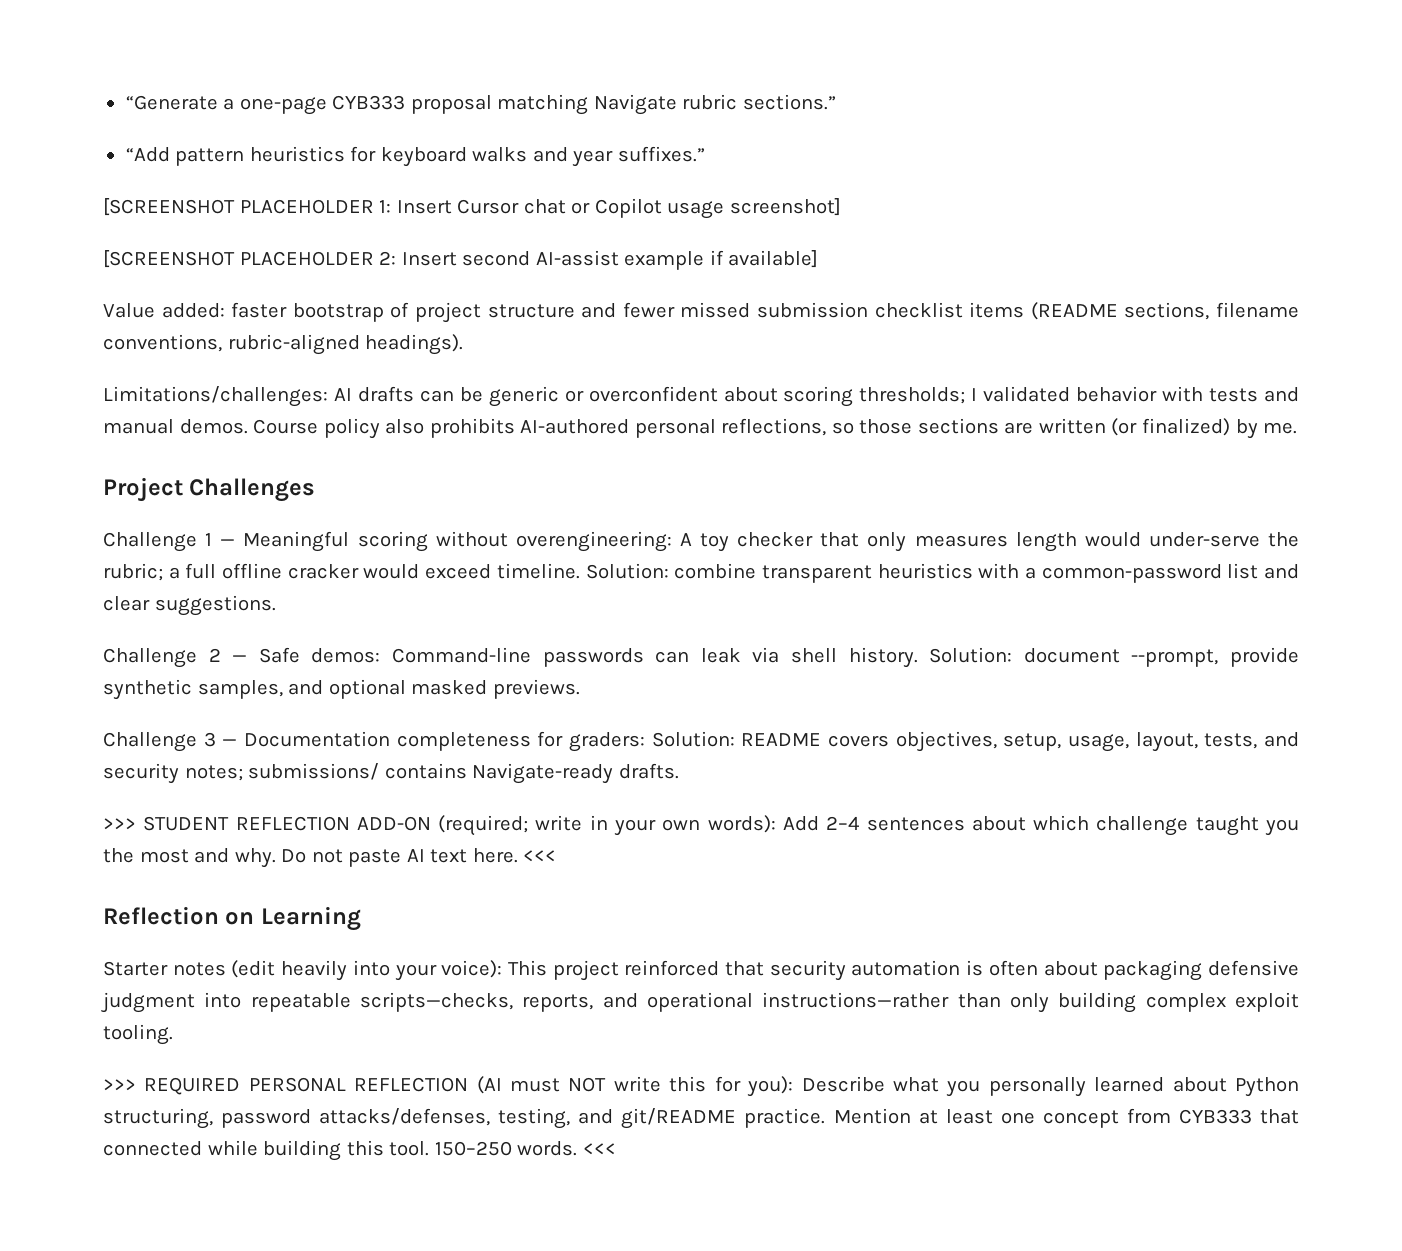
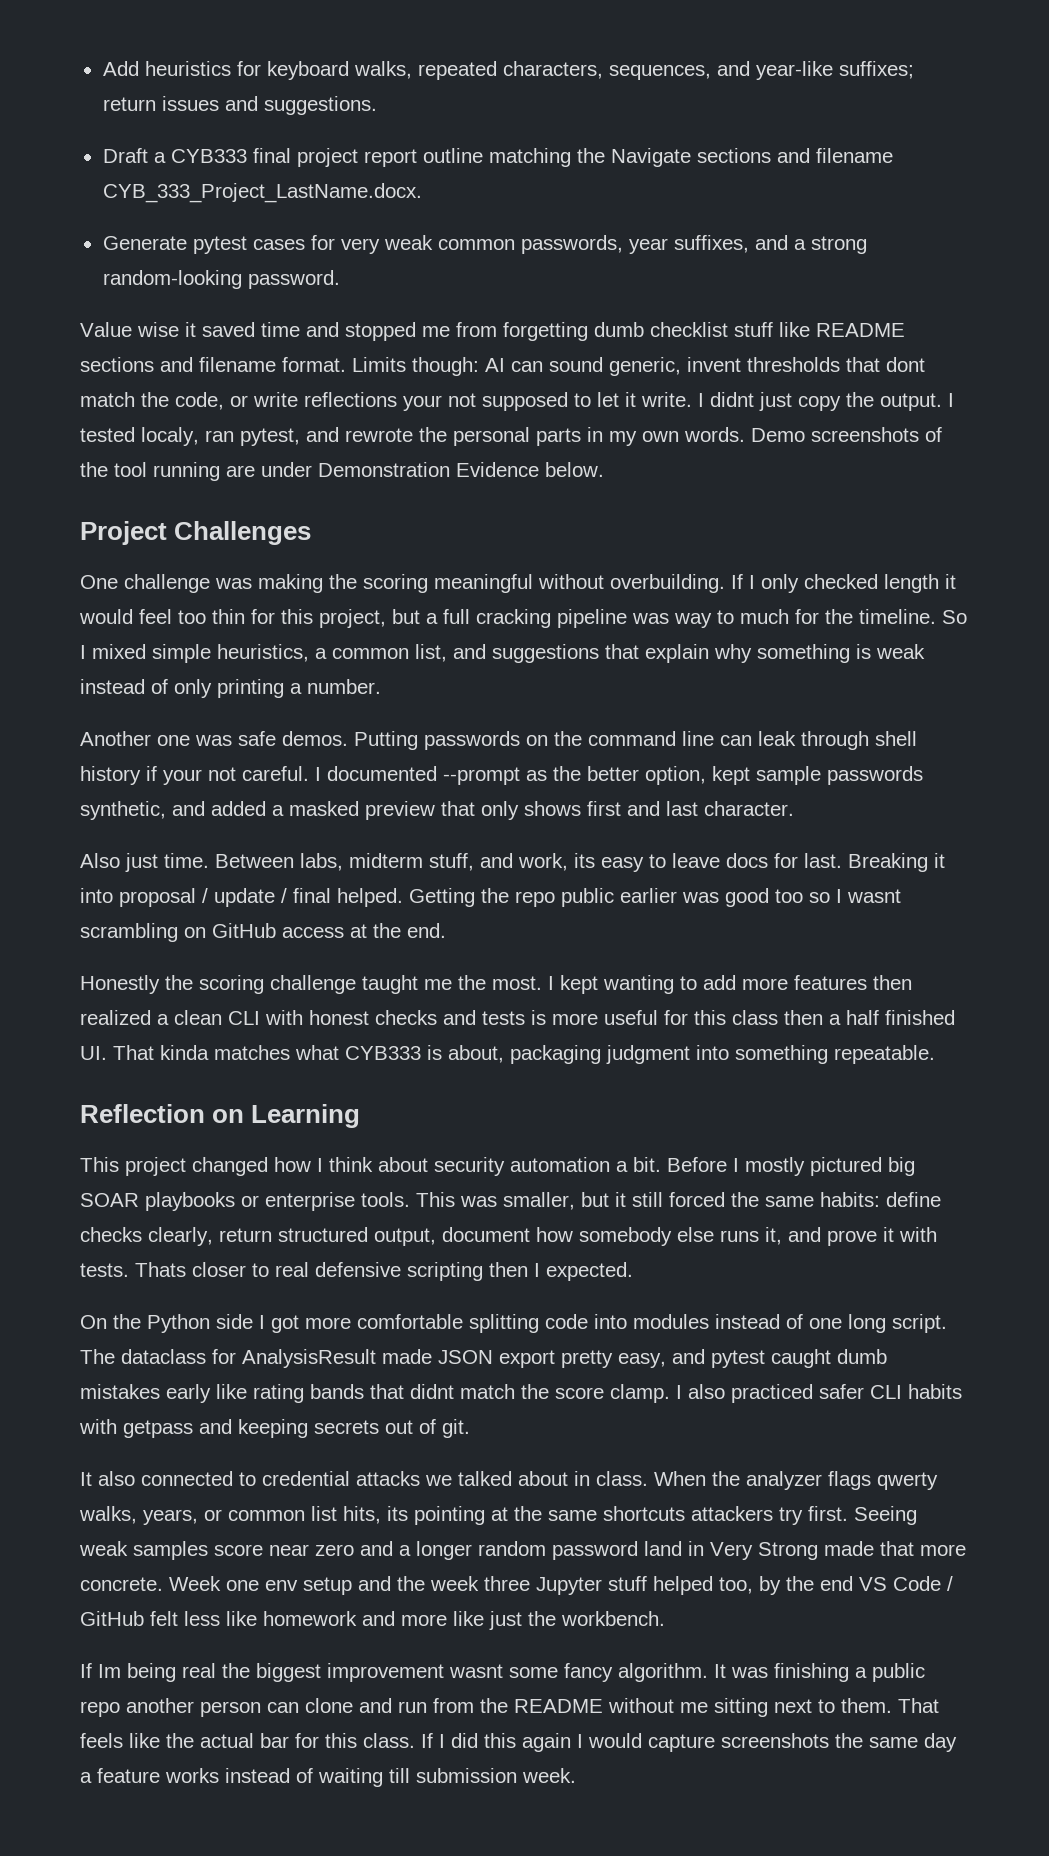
- “Generate a one-page CYB333 proposal matching Navigate rubric sections.”
- “Add pattern heuristics for keyboard walks and year suffixes.”
- [SCREENSHOT PLACEHOLDER 1: Insert Cursor chat or Copilot usage screenshot]
- [SCREENSHOT PLACEHOLDER 2: Insert second AI-assist example if available]
- Value added: faster bootstrap of project structure and fewer missed submission checklist items (README sections, filename conventions, rubric-aligned headings).
- Limitations/challenges: AI drafts can be generic or overconfident about scoring thresholds; I validated behavior with tests and manual demos. Course policy also prohibits AI-authored personal reflections, so those sections are written (or finalized) by me.
+ Add heuristics for keyboard walks, repeated characters, sequences, and year-like suffixes; return issues and suggestions.
+ Draft a CYB333 final project report outline matching the Navigate sections and filename CYB_333_Project_LastName.docx.
+ Generate pytest cases for very weak common passwords, year suffixes, and a strong random-looking password.
+ Value wise it saved time and stopped me from forgetting dumb checklist stuff like README sections and filename format. Limits though: AI can sound generic, invent thresholds that dont match the code, or write reflections your not supposed to let it write. I didnt just copy the output. I tested localy, ran pytest, and rewrote the personal parts in my own words. Demo screenshots of the tool running are under Demonstration Evidence below.
  Project Challenges
- Challenge 1 — Meaningful scoring without overengineering: A toy checker that only measures length would under-serve the rubric; a full offline cracker would exceed timeline. Solution: combine transparent heuristics with a common-password list and clear suggestions.
- Challenge 2 — Safe demos: Command-line passwords can leak via shell history. Solution: document --prompt, provide synthetic samples, and optional masked previews.
- Challenge 3 — Documentation completeness for graders: Solution: README covers objectives, setup, usage, layout, tests, and security notes; submissions/ contains Navigate-ready drafts.
- >>> STUDENT REFLECTION ADD-ON (required; write in your own words): Add 2–4 sentences about which challenge taught you the most and why. Do not paste AI text here. <<<
+ One challenge was making the scoring meaningful without overbuilding. If I only checked length it would feel too thin for this project, but a full cracking pipeline was way to much for the timeline. So I mixed simple heuristics, a common list, and suggestions that explain why something is weak instead of only printing a number.
+ Another one was safe demos. Putting passwords on the command line can leak through shell history if your not careful. I documented --prompt as the better option, kept sample passwords synthetic, and added a masked preview that only shows first and last character.
+ Also just time. Between labs, midterm stuff, and work, its easy to leave docs for last. Breaking it into proposal / update / final helped. Getting the repo public earlier was good too so I wasnt scrambling on GitHub access at the end.
+ Honestly the scoring challenge taught me the most. I kept wanting to add more features then realized a clean CLI with honest checks and tests is more useful for this class then a half finished UI. That kinda matches what CYB333 is about, packaging judgment into something repeatable.
  Reflection on Learning
- Starter notes (edit heavily into your voice): This project reinforced that security automation is often about packaging defensive judgment into repeatable scripts—checks, reports, and operational instructions—rather than only building complex exploit tooling.
- >>> REQUIRED PERSONAL REFLECTION (AI must NOT write this for you): Describe what you personally learned about Python structuring, password attacks/defenses, testing, and git/README practice. Mention at least one concept from CYB333 that connected while building this tool. 150–250 words. <<<
+ This project changed how I think about security automation a bit. Before I mostly pictured big SOAR playbooks or enterprise tools. This was smaller, but it still forced the same habits: define checks clearly, return structured output, document how somebody else runs it, and prove it with tests. Thats closer to real defensive scripting then I expected.
+ On the Python side I got more comfortable splitting code into modules instead of one long script. The dataclass for AnalysisResult made JSON export pretty easy, and pytest caught dumb mistakes early like rating bands that didnt match the score clamp. I also practiced safer CLI habits with getpass and keeping secrets out of git.
+ It also connected to credential attacks we talked about in class. When the analyzer flags qwerty walks, years, or common list hits, its pointing at the same shortcuts attackers try first. Seeing weak samples score near zero and a longer random password land in Very Strong made that more concrete. Week one env setup and the week three Jupyter stuff helped too, by the end VS Code / GitHub felt less like homework and more like just the workbench.
+ If Im being real the biggest improvement wasnt some fancy algorithm. It was finishing a public repo another person can clone and run from the README without me sitting next to them. That feels like the actual bar for this class. If I did this again I would capture screenshots the same day a feature works instead of waiting till submission week.

